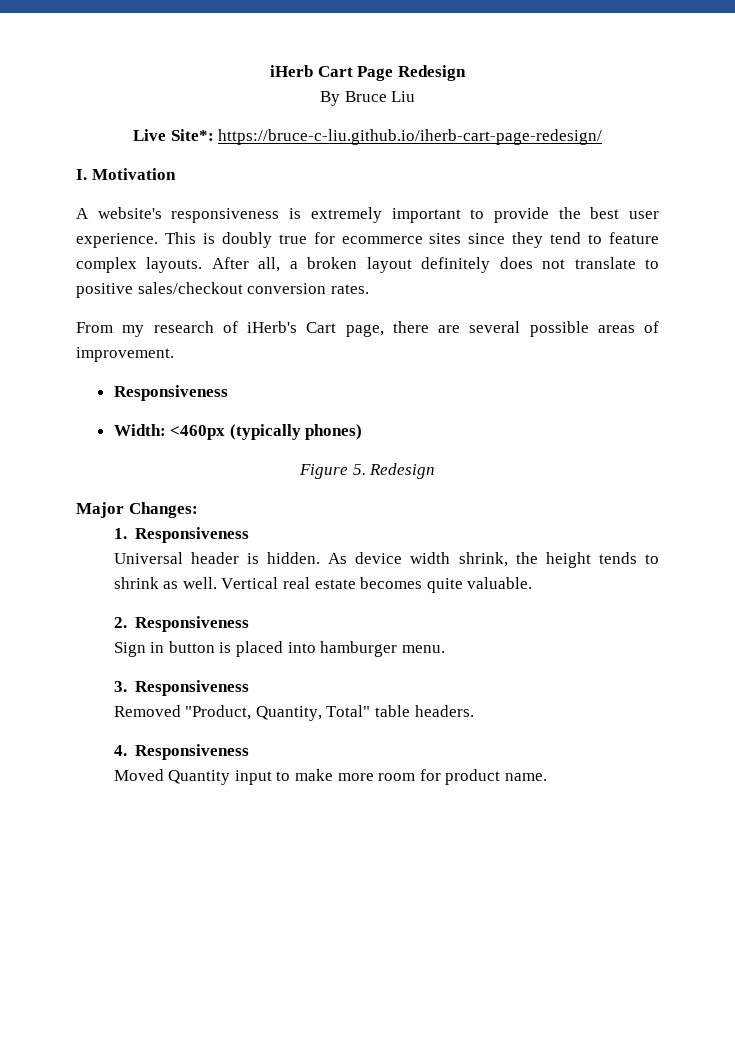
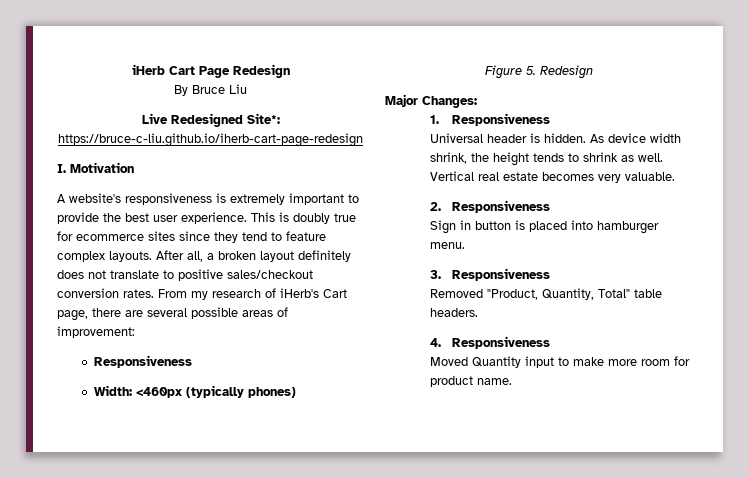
- Live Site*: https://bruce-c-liu.github.io/iherb-cart-page-redesign/
+ Live Redesigned Site*: https://bruce-c-liu.github.io/iherb-cart-page-redesign
- After all, a broken layout definitely does not translate to positive sales/checkout conversion rates.
- From my research of iHerb's Cart page, there are several possible areas of improvement.
+ After all, a broken layout definitely does not translate to positive sales/checkout conversion rates. From my research of iHerb's Cart page, there are several possible areas of improvement:
- Vertical real estate becomes quite valuable.
+ Vertical real estate becomes very valuable.

